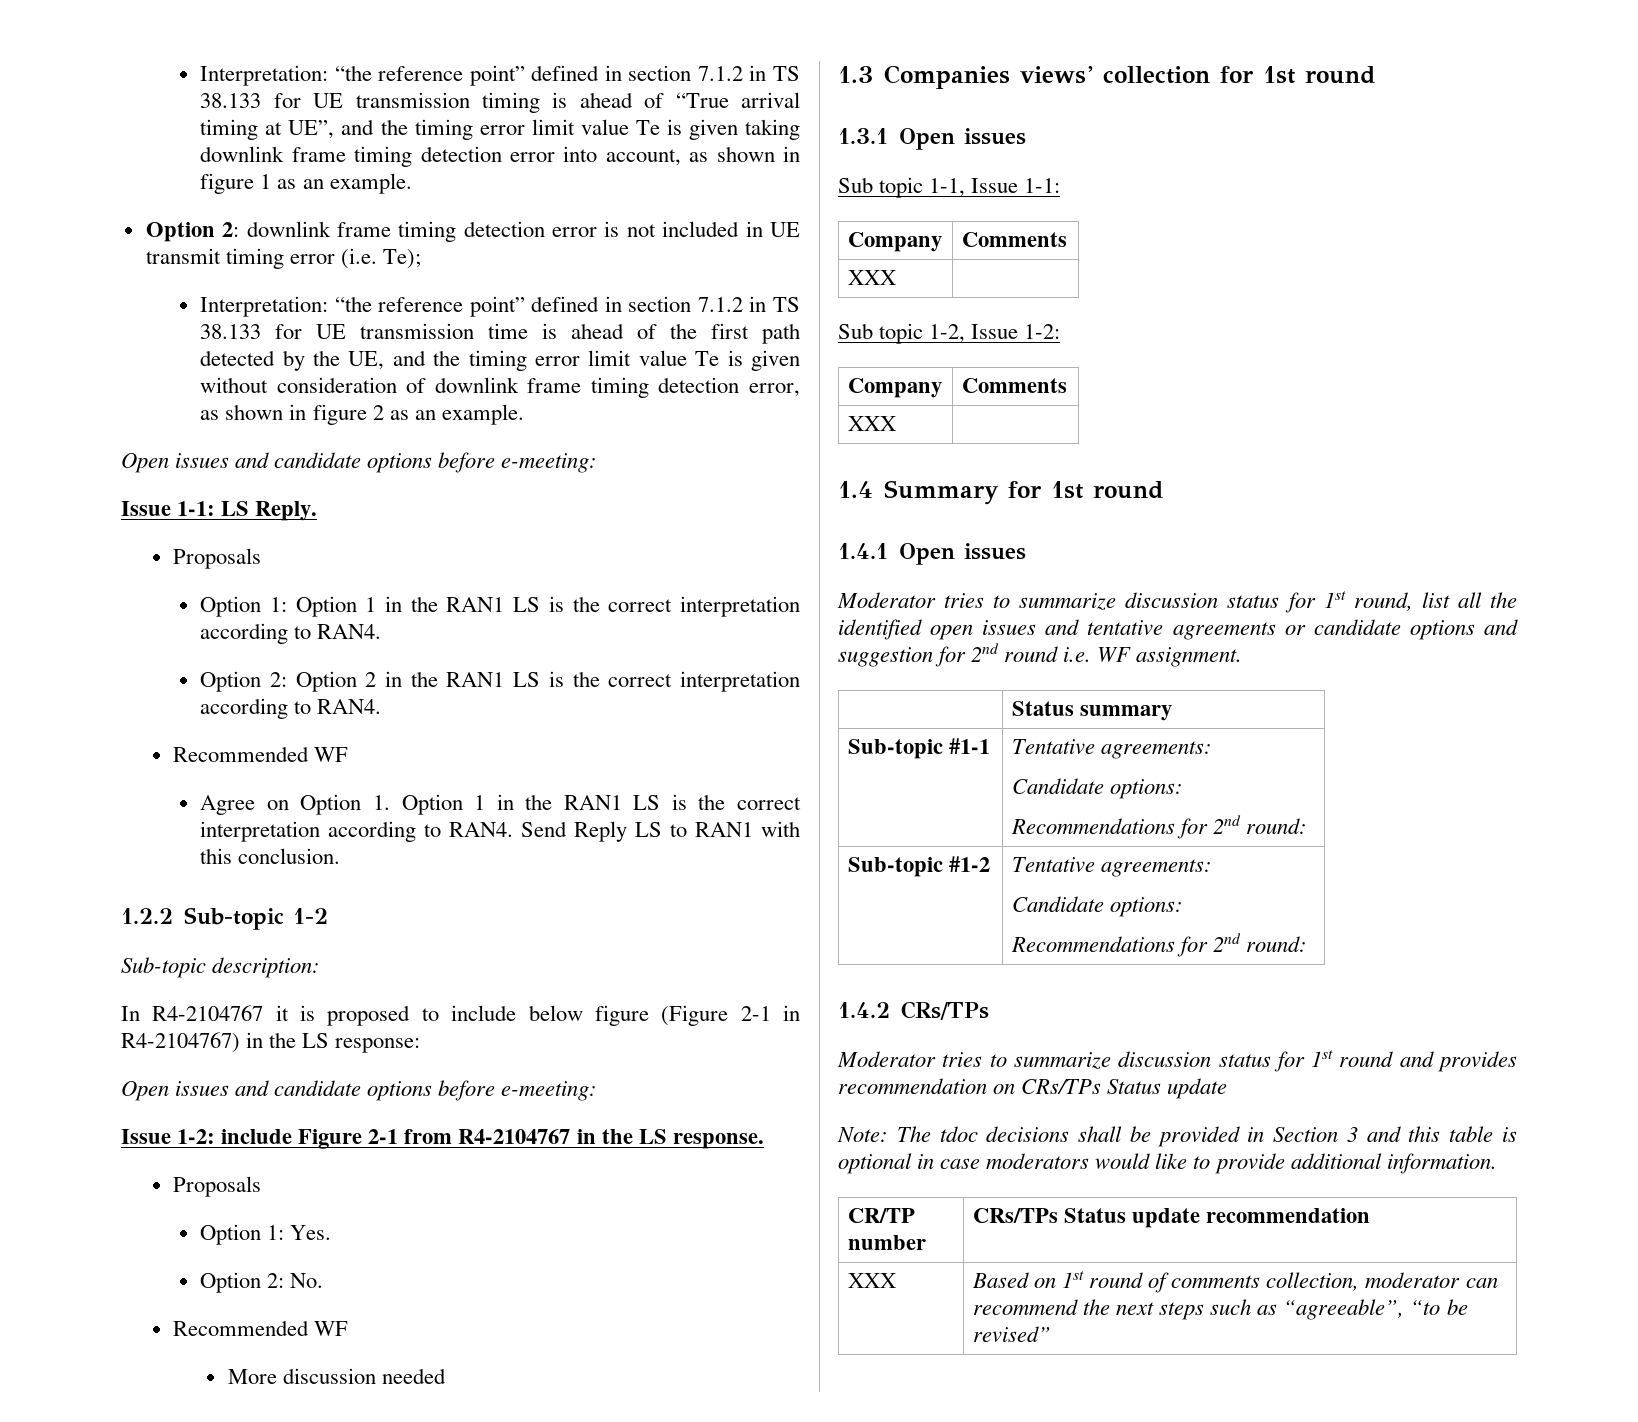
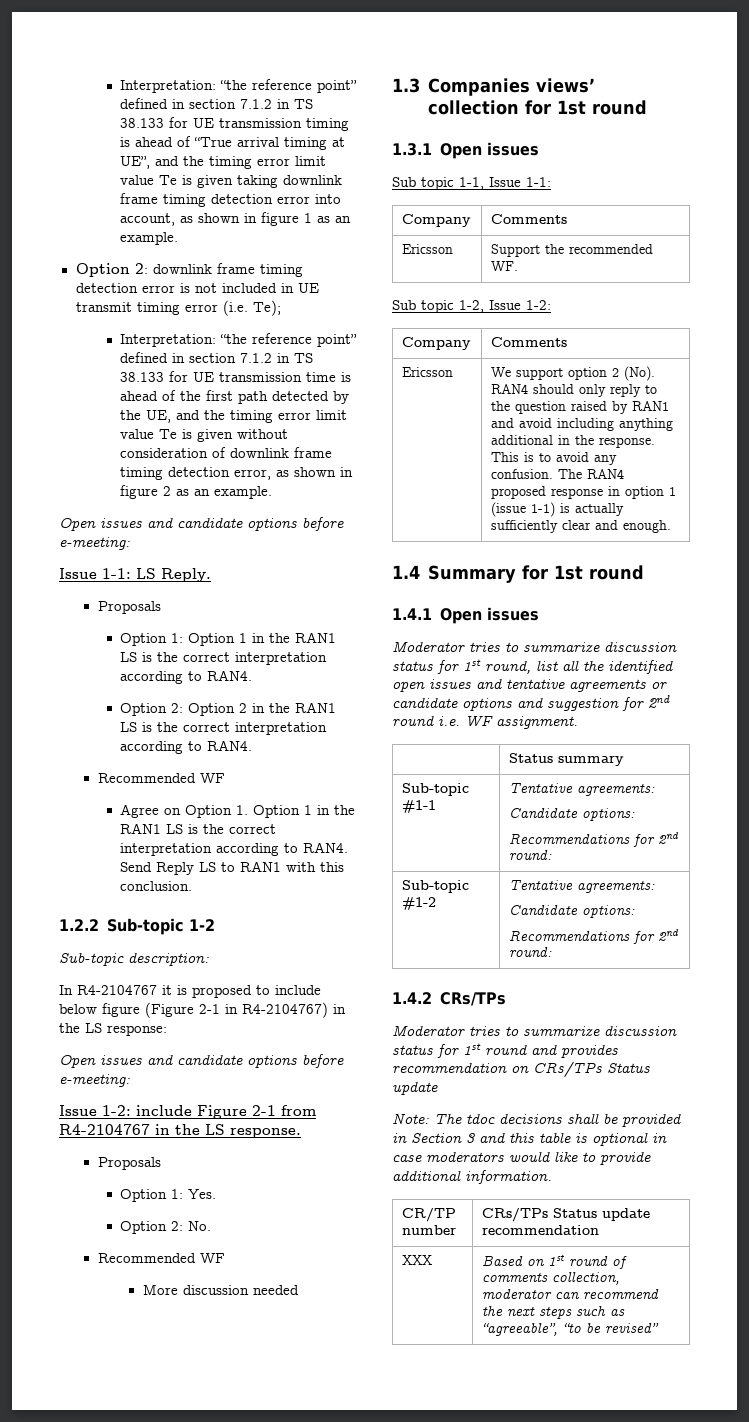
  Sub topic 1-1, Issue 1-1:
  Company | Comments
- XXX |
+ Ericsson | Support the recommended WF.
  Sub topic 1-2, Issue 1-2:
  Company | Comments
- XXX
+ Ericsson | We support option 2 (No). RAN4 should only reply to the question raised by RAN1 and avoid including anything additional in the response. This is to avoid any confusion. The RAN4 proposed response in option 1 (issue 1-1) is actually sufficiently clear and enough.

